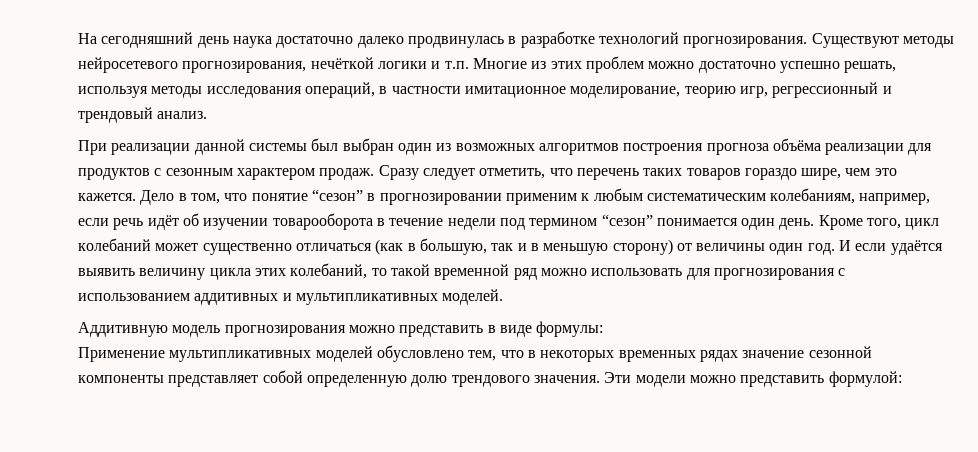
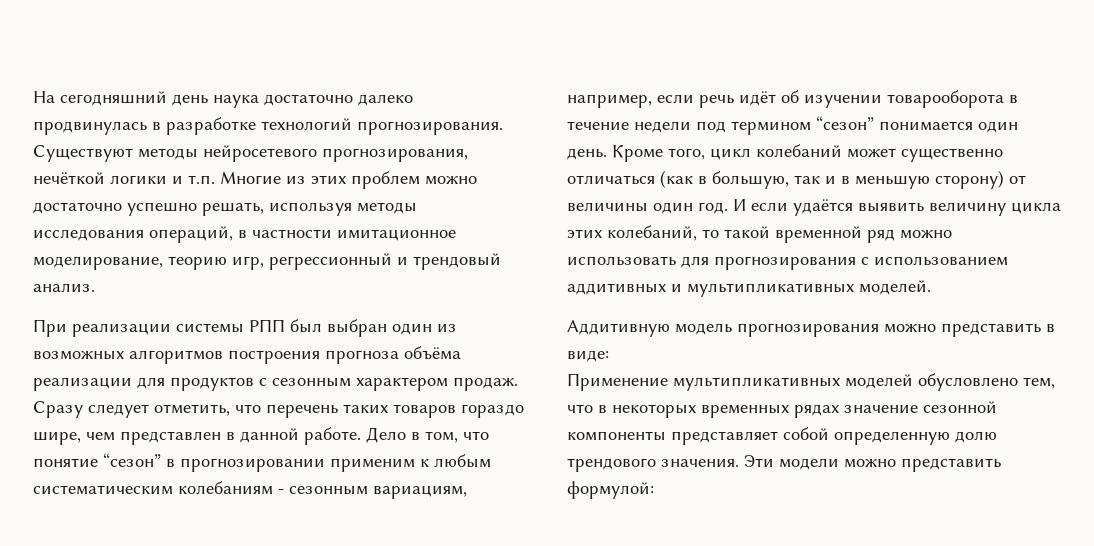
- При реализации данной системы был выбран один из возможных алгоритмов построения прогноза объёма реализации для продуктов с сезонным характером продаж.
+ При реализации системы РПП был выбран один из возможных алгоритмов построения прогноза объёма реализации для продуктов с сезонным характером продаж.
- Сразу следует отметить, что перечень таких товаров гораздо шире, чем это кажется.
+ Сразу следует отметить, что перечень таких товаров гораздо шире, чем представлен в данной работе.
- Дело в том, что понятие “сезон” в прогнозировании применим к любым систематическим колебаниям, например, если речь идёт об изучении товарооборота в течение недели под термином “сезон” понимается один день.
+ Дело в том, что понятие “сезон” в прогнозировании применим к любым систематическим колебаниям - сезонным вариациям, например, если речь идёт об изучении товарооборота в течение недели под термином “сезон” понимается один день.
- Аддитивную модель прогнозирования можно представить в виде формулы:
+ Аддитивную модель прогнозирования можно представить в виде:

